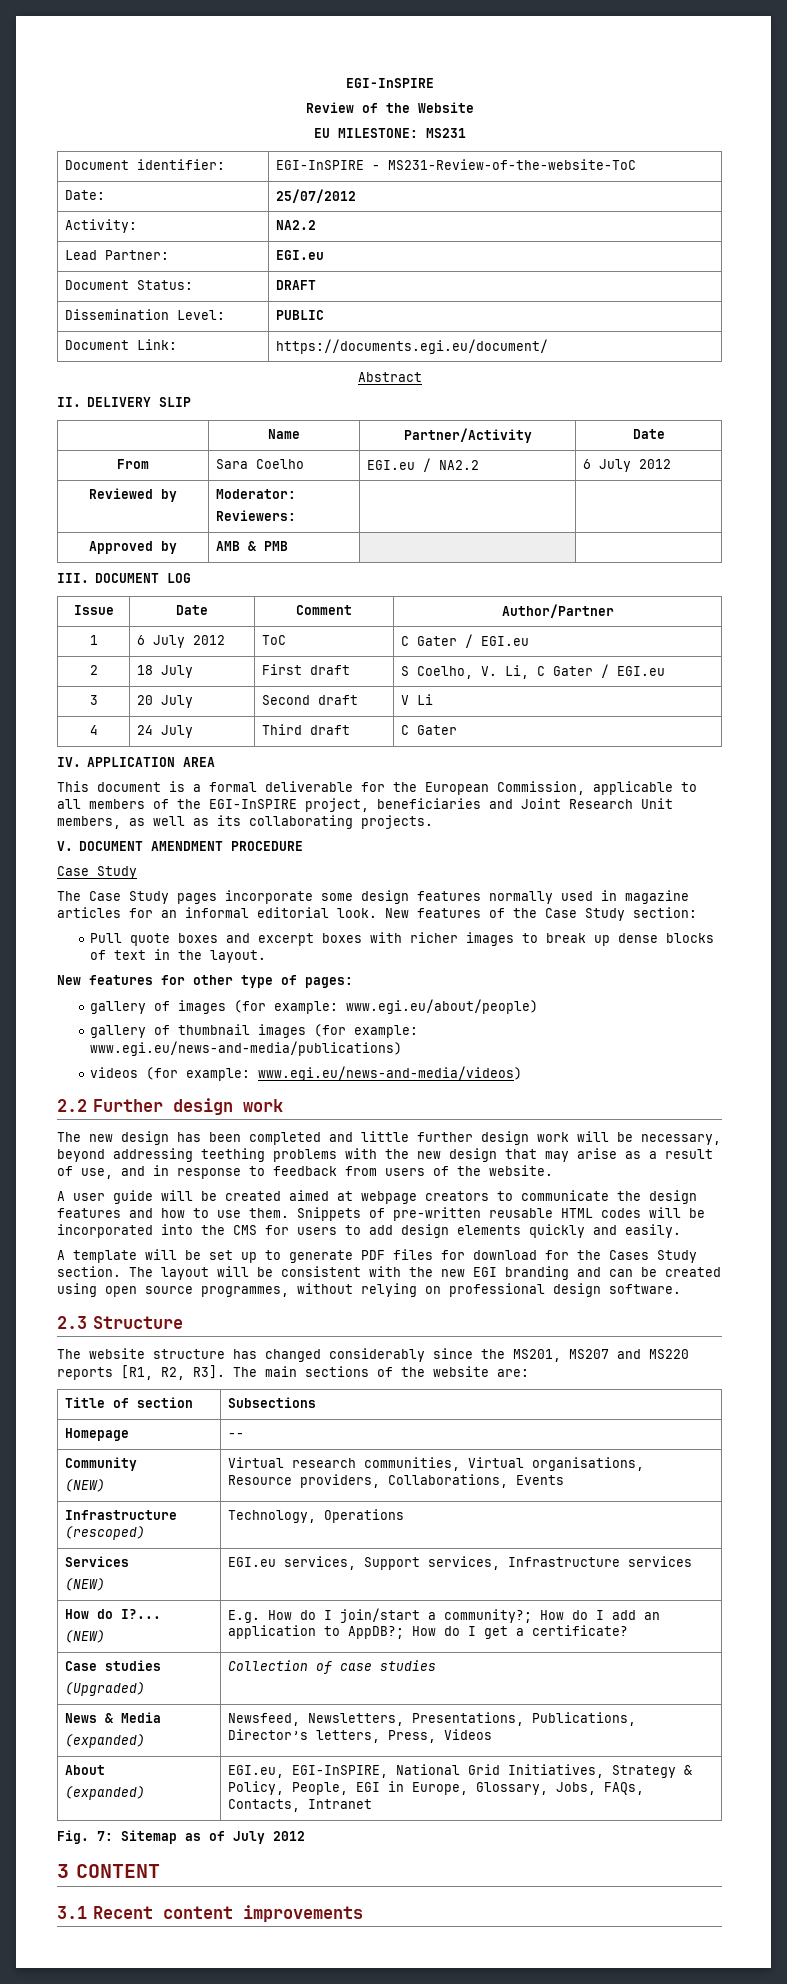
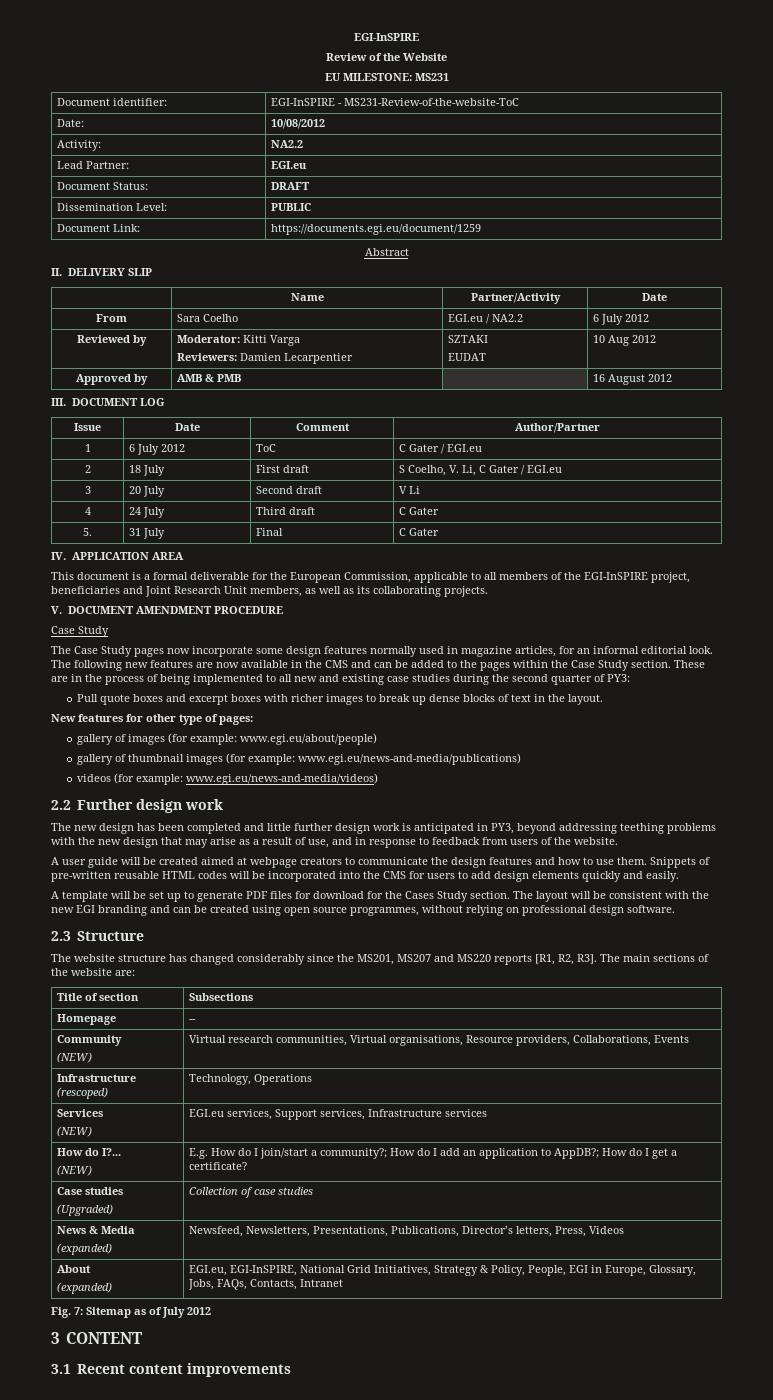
- Date: | 25/07/2012
+ Date: | 10/08/2012
- Document Link: | https://documents.egi.eu/document/
+ Document Link: | https://documents.egi.eu/document/1259
- Reviewed by | Moderator:
- Reviewers: | |
+ Reviewed by | Moderator: Kitti Varga
+ Reviewers: Damien Lecarpentier | SZTAKI
+ EUDAT | 10 Aug 2012
- Approved by | AMB & PMB | |
+ Approved by | AMB & PMB | | 16 August 2012
+ 5. | 31 July | Final | C Gater
- The Case Study pages incorporate some design features normally used in magazine articles for an informal editorial look.
+ The Case Study pages now incorporate some design features normally used in magazine articles, for an informal editorial look.
- New features of the Case Study section:
+ The following new features are now available in the CMS and can be added to the pages within the Case Study section. These are in the process of being implemented to all new and existing case studies during the second quarter of PY3:
- The new design has been completed and little further design work will be necessary, beyond addressing teething problems with the new design that may arise as a result of use, and in response to feedback from users of the website.
+ The new design has been completed and little further design work is anticipated in PY3, beyond addressing teething problems with the new design that may arise as a result of use, and in response to feedback from users of the website.

